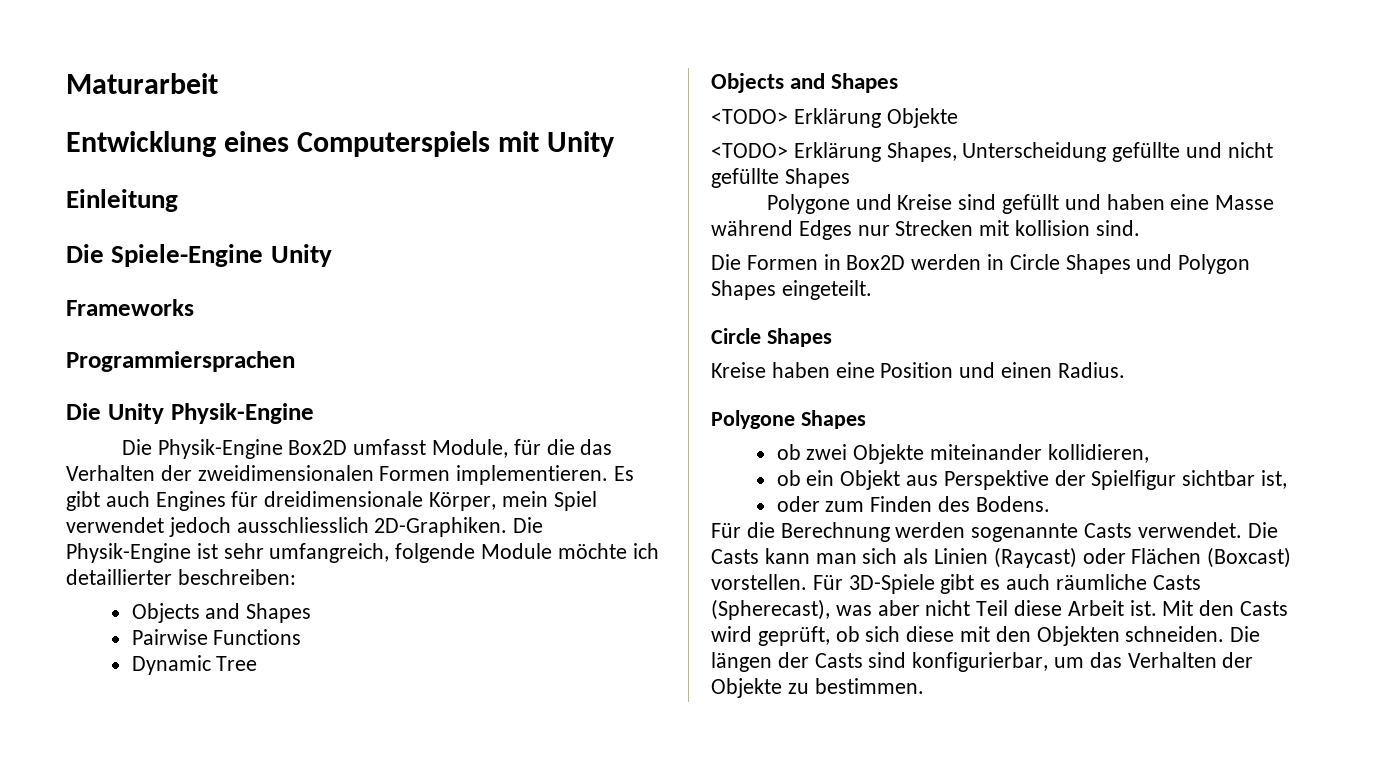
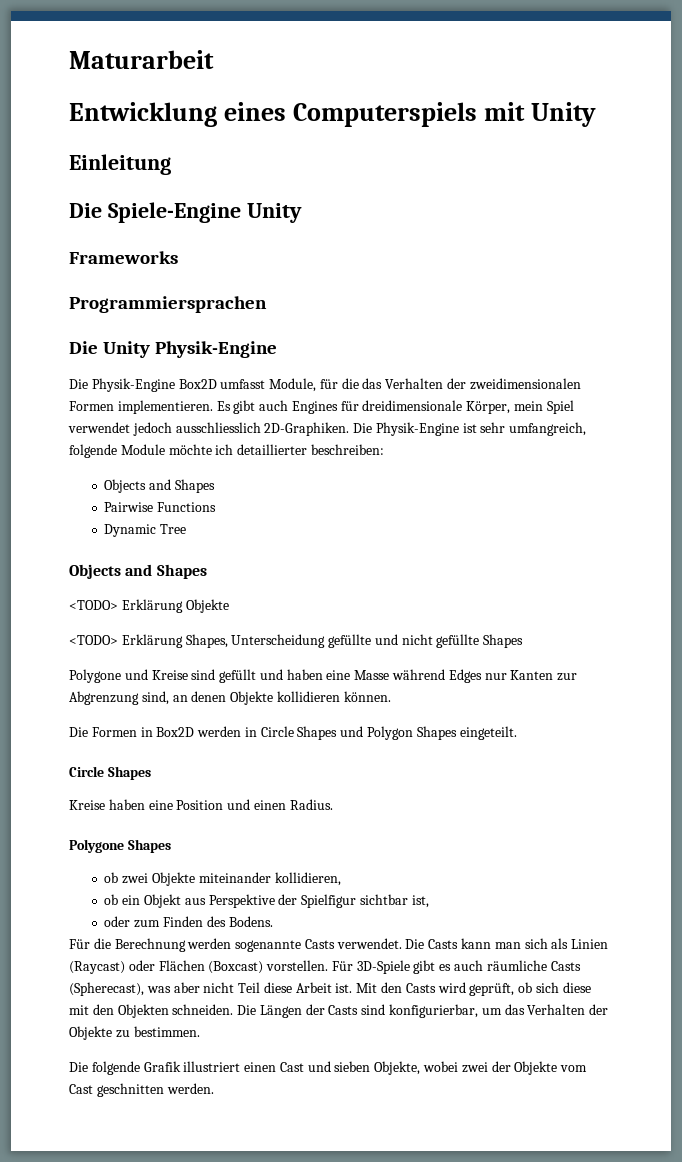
- Polygone und Kreise sind gefüllt und haben eine Masse während Edges nur Strecken mit kollision sind.
+ Polygone und Kreise sind gefüllt und haben eine Masse während Edges nur Kanten zur Abgrenzung sind, an denen Objekte kollidieren können.
- Die längen der Casts sind konfigurierbar, um das Verhalten der Objekte zu bestimmen.
+ Die Längen der Casts sind konfigurierbar, um das Verhalten der Objekte zu bestimmen.
+ Die folgende Grafik illustriert einen Cast und sieben Objekte, wobei zwei der Objekte vom Cast geschnitten werden.

